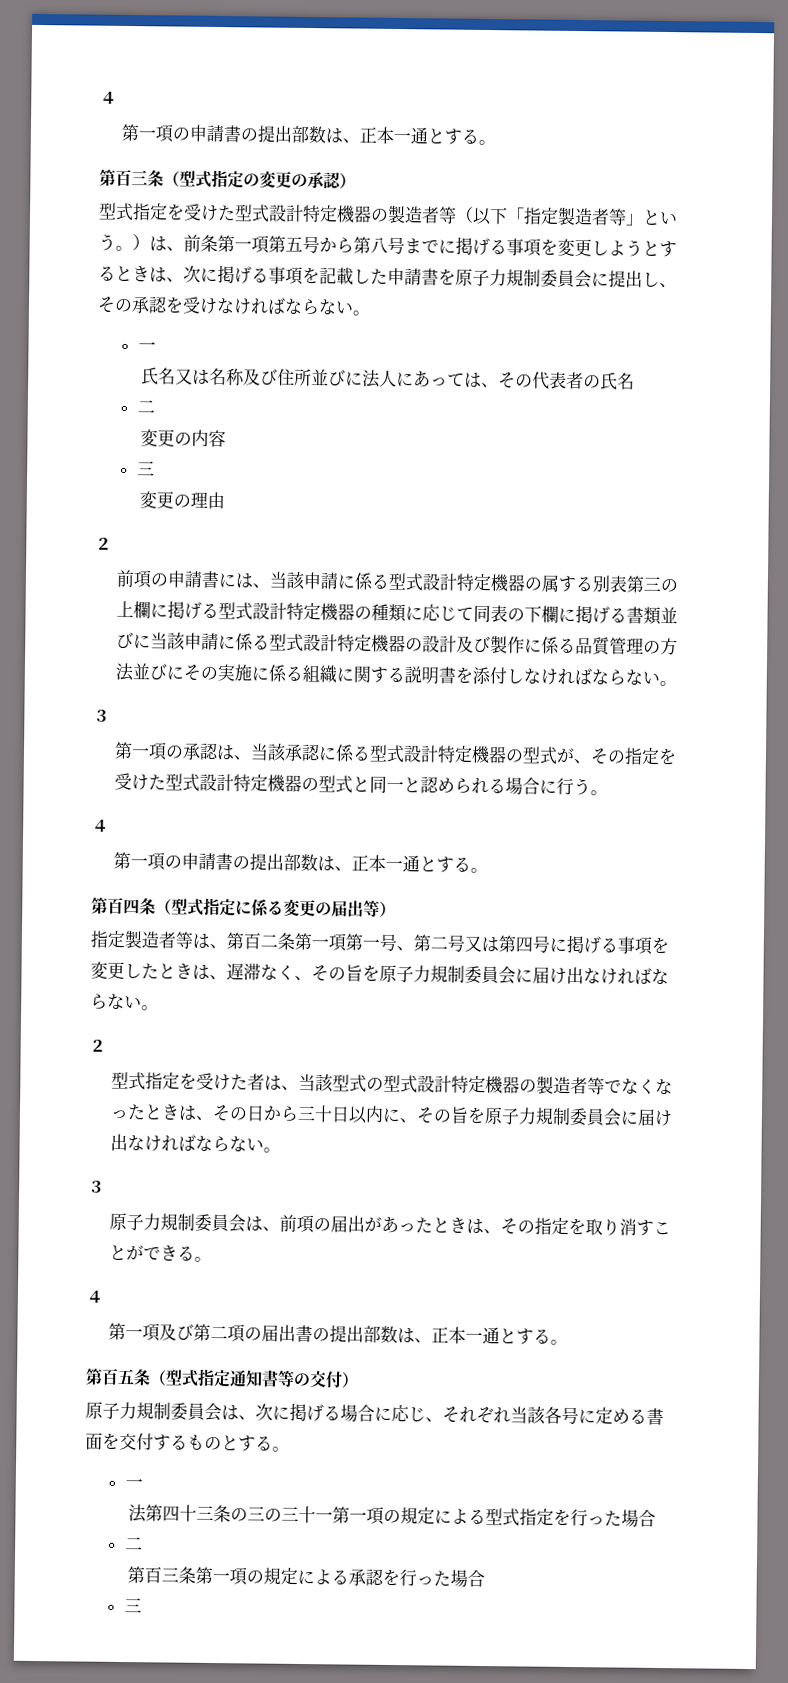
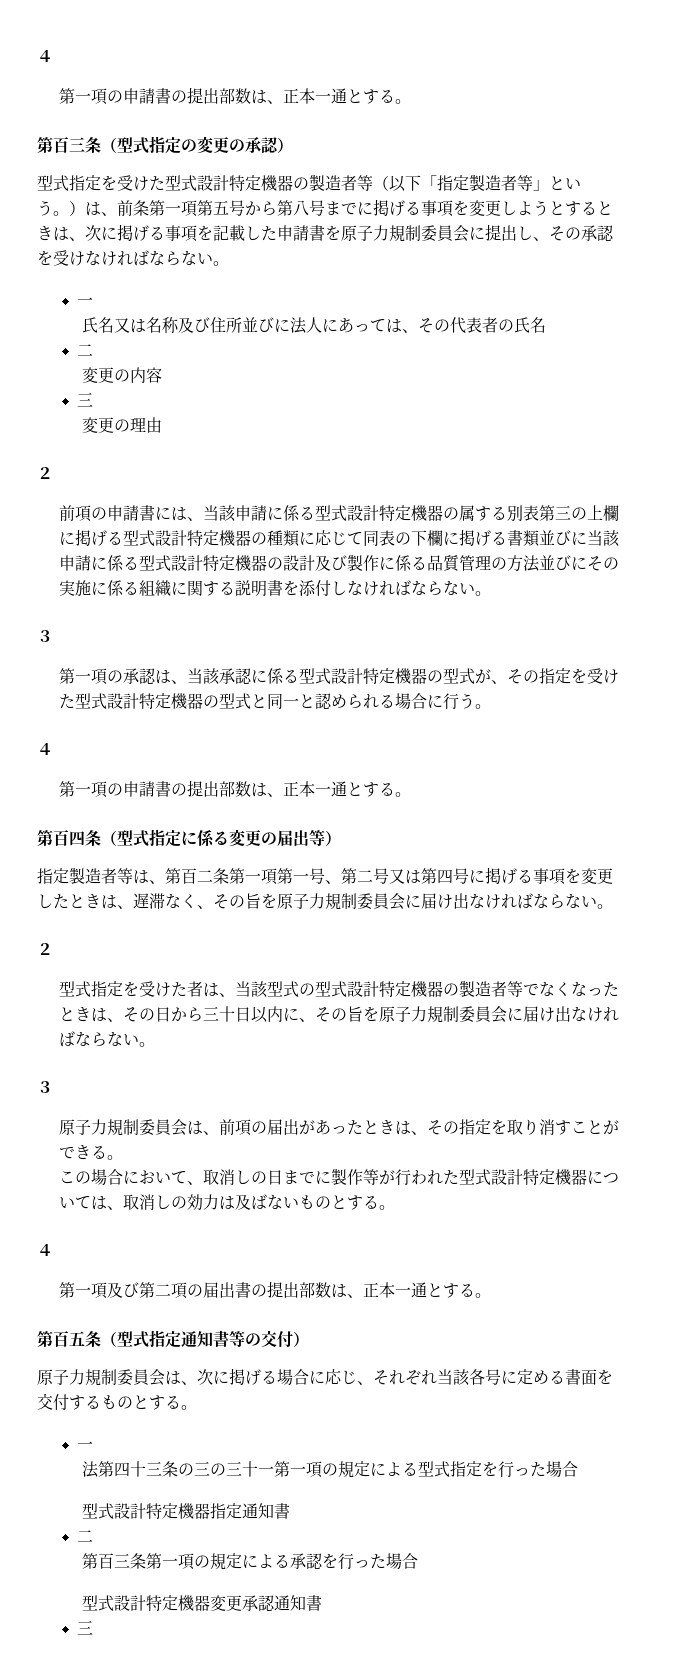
+ この場合において、取消しの日までに製作等が行われた型式設計特定機器については、取消しの効力は及ばないものとする。
+ 型式設計特定機器指定通知書
+ 型式設計特定機器変更承認通知書

